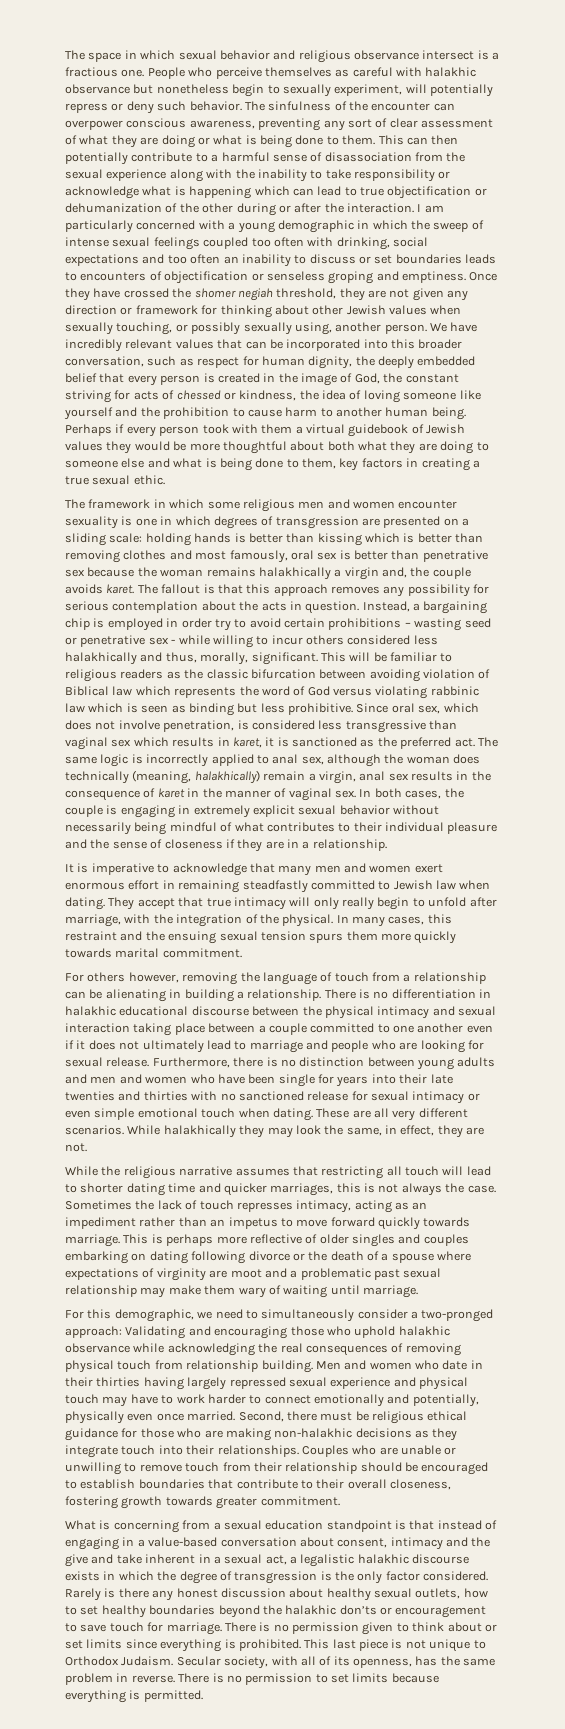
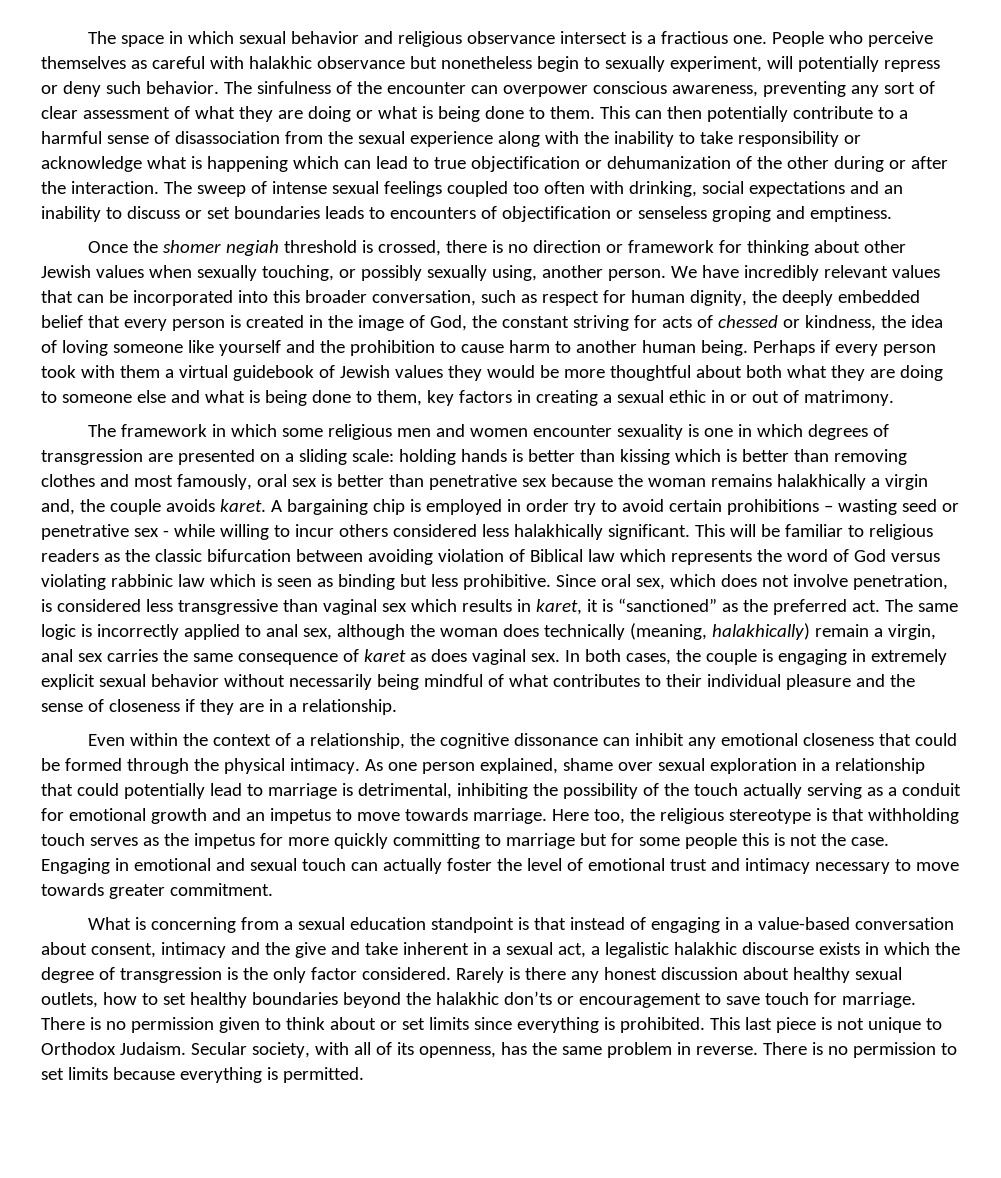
- I am particularly concerned with a young demographic in which the sweep of intense sexual feelings coupled too often with drinking, social expectations and too often an inability to discuss or set boundaries leads to encounters of objectification or senseless groping and emptiness. Once they have crossed the shomer negiah threshold, they are not given any direction or framework for thinking about other Jewish values when sexually touching, or possibly sexually using, another person.
+ The sweep of intense sexual feelings coupled too often with drinking, social expectations and an inability to discuss or set boundaries leads to encounters of objectification or senseless groping and emptiness.
+ Once the shomer negiah threshold is crossed, there is no direction or framework for thinking about other Jewish values when sexually touching, or possibly sexually using, another person.
- Perhaps if every person took with them a virtual guidebook of Jewish values they would be more thoughtful about both what they are doing to someone else and what is being done to them, key factors in creating a true sexual ethic.
+ Perhaps if every person took with them a virtual guidebook of Jewish values they would be more thoughtful about both what they are doing to someone else and what is being done to them, key factors in creating a sexual ethic in or out of matrimony.
- The fallout is that this approach removes any possibility for serious contemplation about the acts in question. Instead, a bargaining chip is employed in order try to avoid certain prohibitions – wasting seed or penetrative sex - while willing to incur others considered less halakhically and thus, morally, significant.
+ A bargaining chip is employed in order try to avoid certain prohibitions – wasting seed or penetrative sex - while willing to incur others considered less halakhically significant.
- Since oral sex, which does not involve penetration, is considered less transgressive than vaginal sex which results in karet, it is sanctioned as the preferred act.
+ Since oral sex, which does not involve penetration, is considered less transgressive than vaginal sex which results in karet, it is “sanctioned” as the preferred act.
- The same logic is incorrectly applied to anal sex, although the woman does technically (meaning, halakhically) remain a virgin, anal sex results in the consequence of karet in the manner of vaginal sex.
+ The same logic is incorrectly applied to anal sex, although the woman does technically (meaning, halakhically) remain a virgin, anal sex carries the same consequence of karet as does vaginal sex.
- It is imperative to acknowledge that many men and women exert enormous effort in remaining steadfastly committed to Jewish law when dating. They accept that true intimacy will only really begin to unfold after marriage, with the integration of the physical. In many cases, this restraint and the ensuing sexual tension spurs them more quickly towards marital commitment.
- For others however, removing the language of touch from a relationship can be alienating in building a relationship. There is no differentiation in halakhic educational discourse between the physical intimacy and sexual interaction taking place between a couple committed to one another even if it does not ultimately lead to marriage and people who are looking for sexual release. Furthermore, there is no distinction between young adults and men and women who have been single for years into their late twenties and thirties with no sanctioned release for sexual intimacy or even simple emotional touch when dating. These are all very different scenarios. While halakhically they may look the same, in effect, they are not.
- While the religious narrative assumes that restricting all touch will lead to shorter dating time and quicker marriages, this is not always the case. Sometimes the lack of touch represses intimacy, acting as an impediment rather than an impetus to move forward quickly towards marriage. This is perhaps more reflective of older singles and couples embarking on dating following divorce or the death of a spouse where expectations of virginity are moot and a problematic past sexual relationship may make them wary of waiting until marriage.
- For this demographic, we need to simultaneously consider a two-pronged approach: Validating and encouraging those who uphold halakhic observance while acknowledging the real consequences of removing physical touch from relationship building. Men and women who date in their thirties having largely repressed sexual experience and physical touch may have to work harder to connect emotionally and potentially, physically even once married. Second, there must be religious ethical guidance for those who are making non-halakhic decisions as they integrate touch into their relationships. Couples who are unable or unwilling to remove touch from their relationship should be encouraged to establish boundaries that contribute to their overall closeness, fostering growth towards greater commitment.
+ Even within the context of a relationship, the cognitive dissonance can inhibit any emotional closeness that could be formed through the physical intimacy. As one person explained, shame over sexual exploration in a relationship that could potentially lead to marriage is detrimental, inhibiting the possibility of the touch actually serving as a conduit for emotional growth and an impetus to move towards marriage. Here too, the religious stereotype is that withholding touch serves as the impetus for more quickly committing to marriage but for some people this is not the case. Engaging in emotional and sexual touch can actually foster the level of emotional trust and intimacy necessary to move towards greater commitment.

